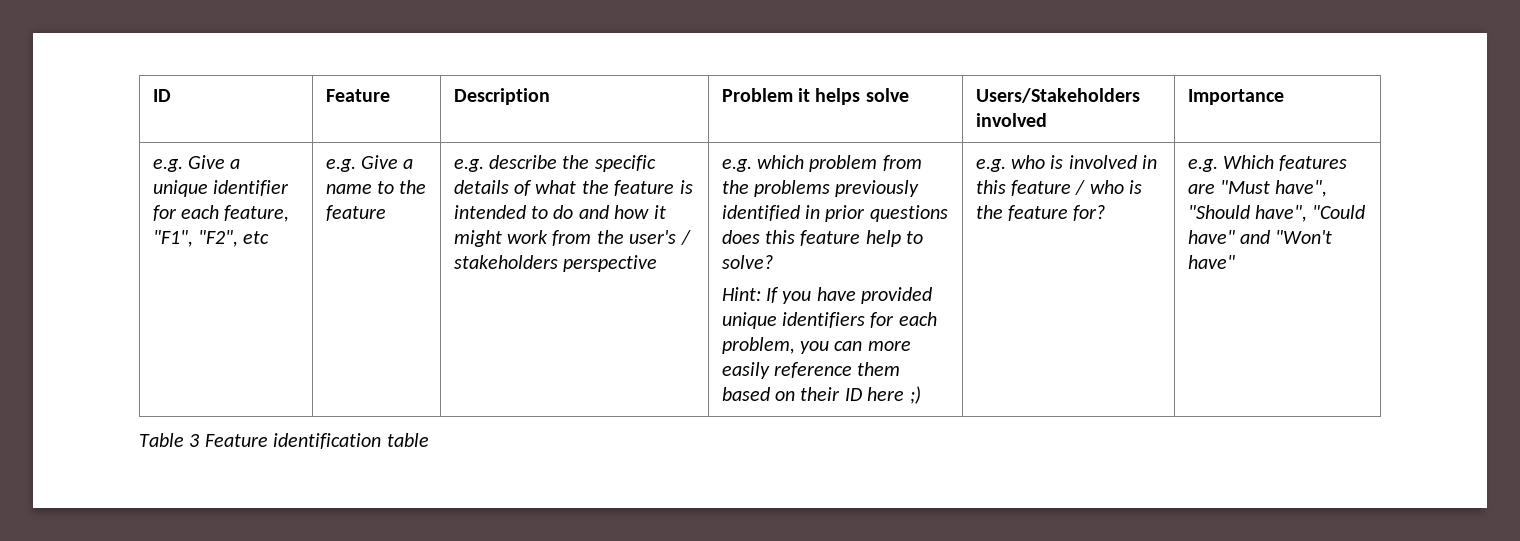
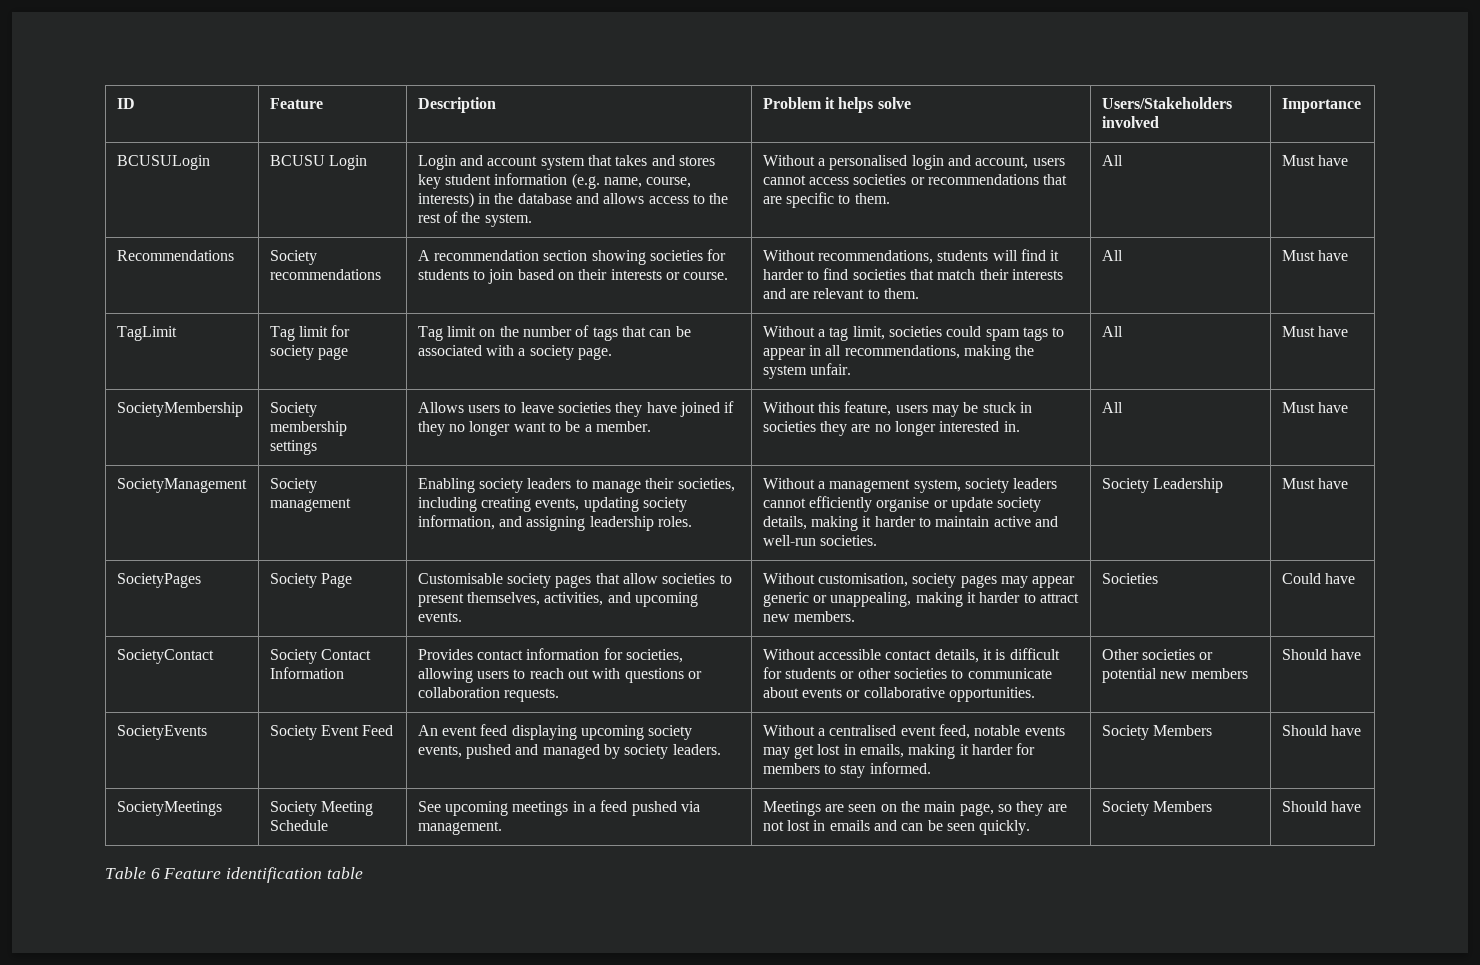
- e.g. Give a unique identifier for each feature, "F1", "F2", etc | e.g. Give a name to the feature | e.g. describe the specific details of what the feature is intended to do and how it might work from the user's / stakeholders perspective | e.g. which problem from the problems previously identified in prior questions does this feature help to solve?
- Hint: If you have provided unique identifiers for each problem, you can more easily reference them based on their ID here ;) | e.g. who is involved in this feature / who is the feature for? | e.g. Which features are "Must have", "Should have", "Could have" and "Won't have"
+ BCUSULogin | BCUSU Login | Login and account system that takes and stores key student information (e.g. name, course, interests) in the database and allows access to the rest of the system. | Without a personalised login and account, users cannot access societies or recommendations that are specific to them. | All | Must have
+ Recommendations | Society recommendations | A recommendation section showing societies for students to join based on their interests or course. | Without recommendations, students will find it harder to find societies that match their interests and are relevant to them. | All | Must have
+ TagLimit | Tag limit for society page | Tag limit on the number of tags that can be associated with a society page. | Without a tag limit, societies could spam tags to appear in all recommendations, making the system unfair. | All | Must have
+ SocietyMembership | Society membership settings | Allows users to leave societies they have joined if they no longer want to be a member. | Without this feature, users may be stuck in societies they are no longer interested in. | All | Must have
+ SocietyManagement | Society management | Enabling society leaders to manage their societies, including creating events, updating society information, and assigning leadership roles. | Without a management system, society leaders cannot efficiently organise or update society details, making it harder to maintain active and well-run societies. | Society Leadership | Must have
+ SocietyPages | Society Page | Customisable society pages that allow societies to present themselves, activities, and upcoming events. | Without customisation, society pages may appear generic or unappealing, making it harder to attract new members. | Societies | Could have
+ SocietyContact | Society Contact Information | Provides contact information for societies, allowing users to reach out with questions or collaboration requests. | Without accessible contact details, it is difficult for students or other societies to communicate about events or collaborative opportunities. | Other societies or potential new members | Should have
+ SocietyEvents | Society Event Feed | An event feed displaying upcoming society events, pushed and managed by society leaders. | Without a centralised event feed, notable events may get lost in emails, making it harder for members to stay informed. | Society Members | Should have
+ SocietyMeetings | Society Meeting Schedule | See upcoming meetings in a feed pushed via management. | Meetings are seen on the main page, so they are not lost in emails and can be seen quickly. | Society Members | Should have
- Table 3 Feature identification table
+ Table 6 Feature identification table

